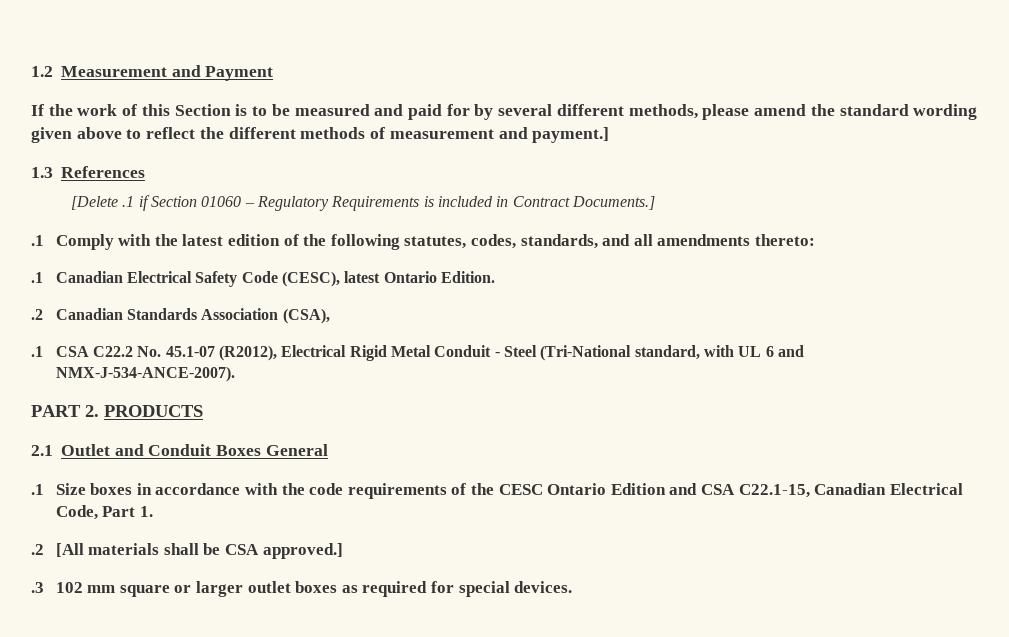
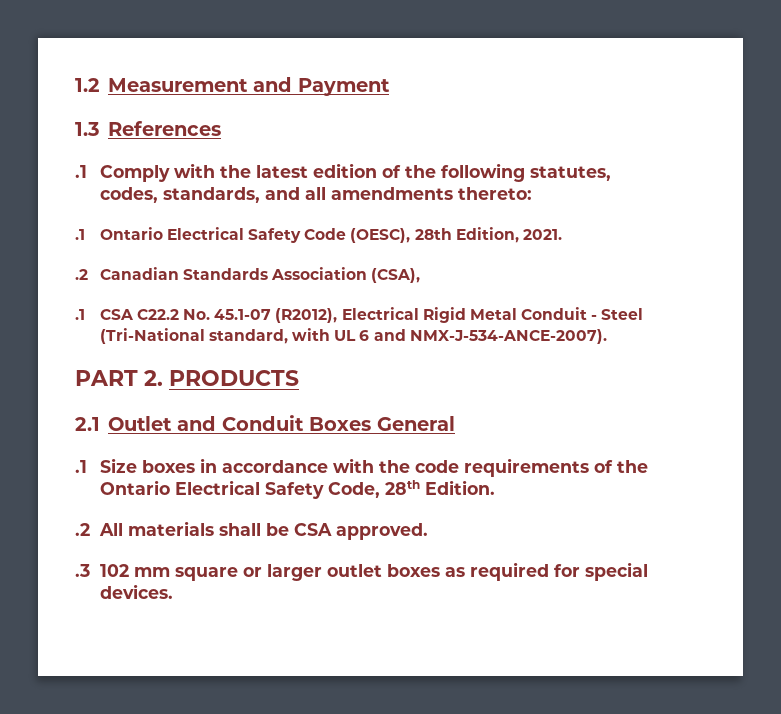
- If the work of this Section is to be measured and paid for by several different methods, please amend the standard wording given above to reflect the different methods of measurement and payment.]
  1.3 References
- [Delete .1 if Section 01060 – Regulatory Requirements is included in Contract Documents.]
- .1 Canadian Electrical Safety Code (CESC), latest Ontario Edition.
+ .1 Ontario Electrical Safety Code (OESC), 28th Edition, 2021.
- .1 Size boxes in accordance with the code requirements of the CESC Ontario Edition and CSA C22.1-15, Canadian Electrical Code, Part 1.
- .2 [All materials shall be CSA approved.]
+ .1 Size boxes in accordance with the code requirements of the Ontario Electrical Safety Code, 28th Edition.
+ .2 All materials shall be CSA approved.

